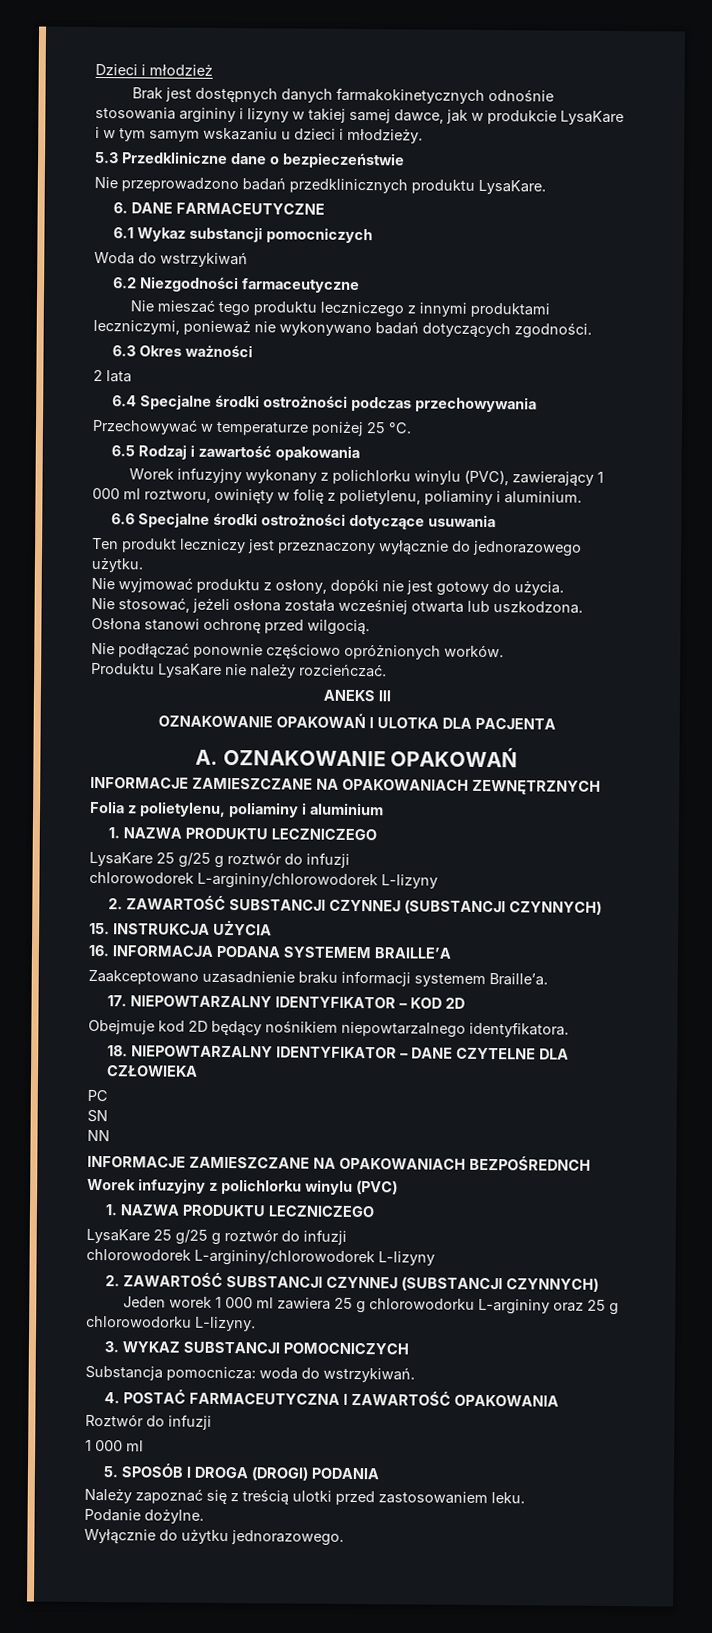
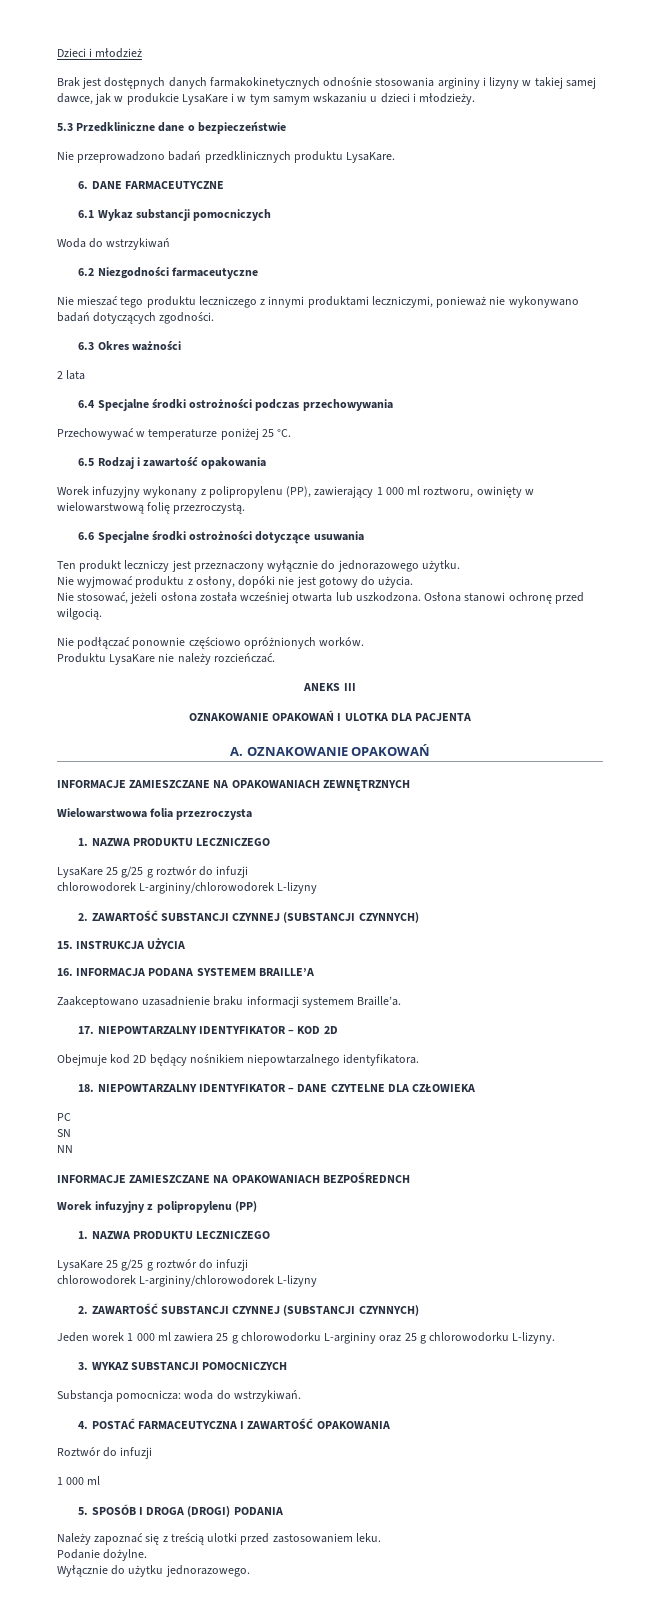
- Worek infuzyjny wykonany z polichlorku winylu (PVC), zawierający 1 000 ml roztworu, owinięty w folię z polietylenu, poliaminy i aluminium.
+ Worek infuzyjny wykonany z polipropylenu (PP), zawierający 1 000 ml roztworu, owinięty w wielowarstwową folię przezroczystą.
- Folia z polietylenu, poliaminy i aluminium
+ Wielowarstwowa folia przezroczysta
- Worek infuzyjny z polichlorku winylu (PVC)
+ Worek infuzyjny z polipropylenu (PP)

